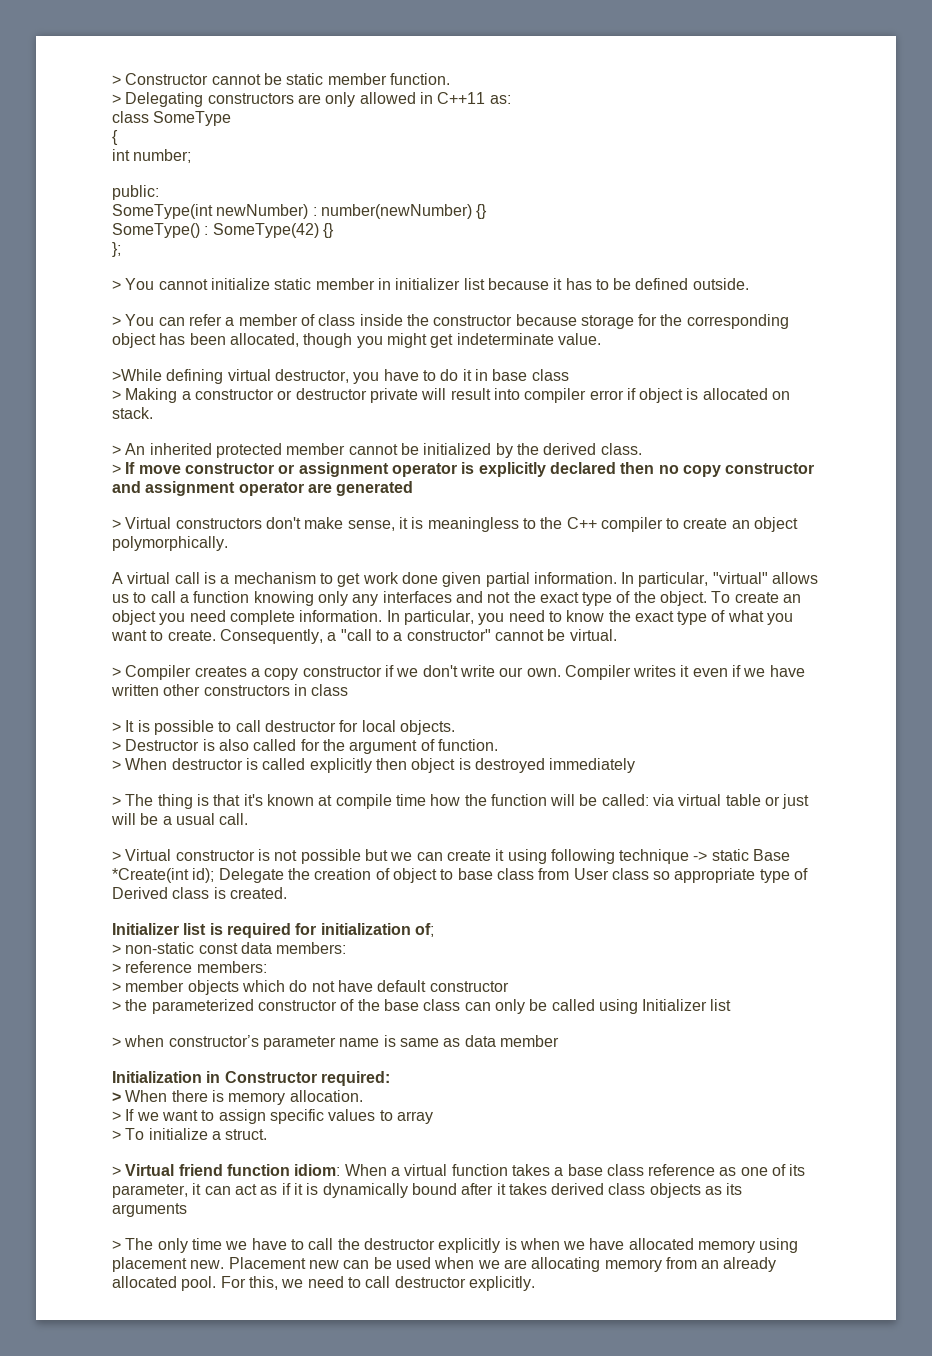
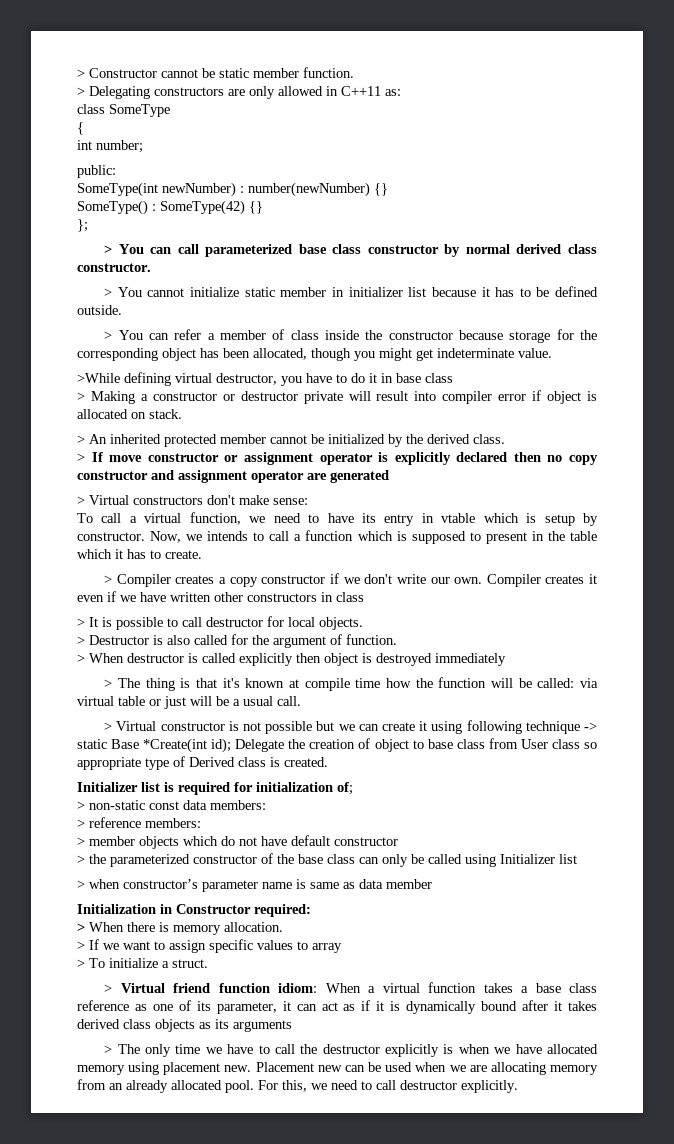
+ > You can call parameterized base class constructor by normal derived class constructor.
- > Virtual constructors don't make sense, it is meaningless to the C++ compiler to create an object polymorphically.
- A virtual call is a mechanism to get work done given partial information. In particular, "virtual" allows us to call a function knowing only any interfaces and not the exact type of the object. To create an object you need complete information. In particular, you need to know the exact type of what you want to create. Consequently, a "call to a constructor" cannot be virtual.
+ > Virtual constructors don't make sense:
+ To call a virtual function, we need to have its entry in vtable which is setup by constructor. Now, we intends to call a function which is supposed to present in the table which it has to create.
- Compiler writes it even if we have written other constructors in class
+ Compiler creates it even if we have written other constructors in class

